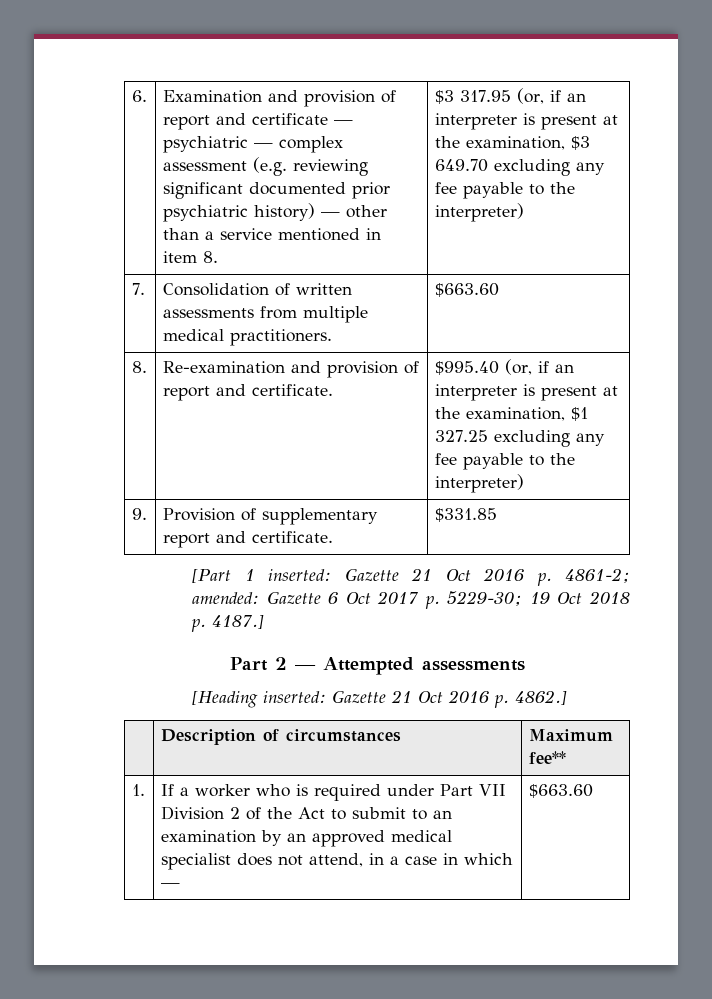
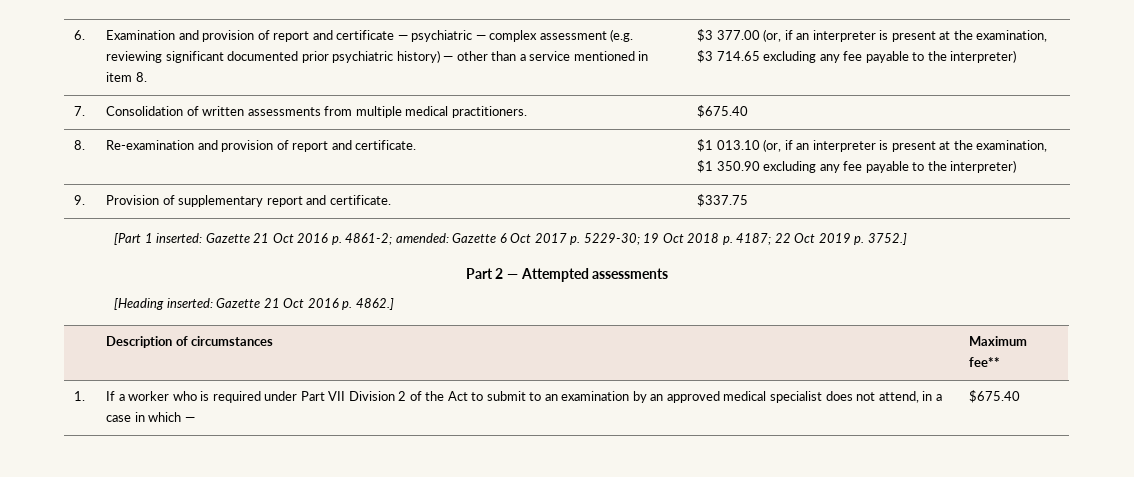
- $3 317.95 (or, if an interpreter is present at the examination, $3 649.70 excluding any fee payable to the interpreter)
+ $3 377.00 (or, if an interpreter is present at the examination, $3 714.65 excluding any fee payable to the interpreter)
- 7. | Consolidation of written assessments from multiple medical practitioners. | $663.60
+ 7. | Consolidation of written assessments from multiple medical practitioners. | $675.40
- 8. | Re-examination and provision of report and certificate. | $995.40 (or, if an interpreter is present at the examination, $1 327.25 excluding any fee payable to the interpreter)
+ 8. | Re-examination and provision of report and certificate. | $1 013.10 (or, if an interpreter is present at the examination, $1 350.90 excluding any fee payable to the interpreter)
- 9. | Provision of supplementary report and certificate. | $331.85
+ 9. | Provision of supplementary report and certificate. | $337.75
- [Part 1 inserted: Gazette 21 Oct 2016 p. 4861-2; amended: Gazette 6 Oct 2017 p. 5229-30; 19 Oct 2018 p. 4187.]
+ [Part 1 inserted: Gazette 21 Oct 2016 p. 4861-2; amended: Gazette 6 Oct 2017 p. 5229-30; 19 Oct 2018 p. 4187; 22 Oct 2019 p. 3752.]
- 1. | If a worker who is required under Part VII Division 2 of the Act to submit to an examination by an approved medical specialist does not attend, in a case in which — | $663.60
+ 1. | If a worker who is required under Part VII Division 2 of the Act to submit to an examination by an approved medical specialist does not attend, in a case in which — | $675.40

